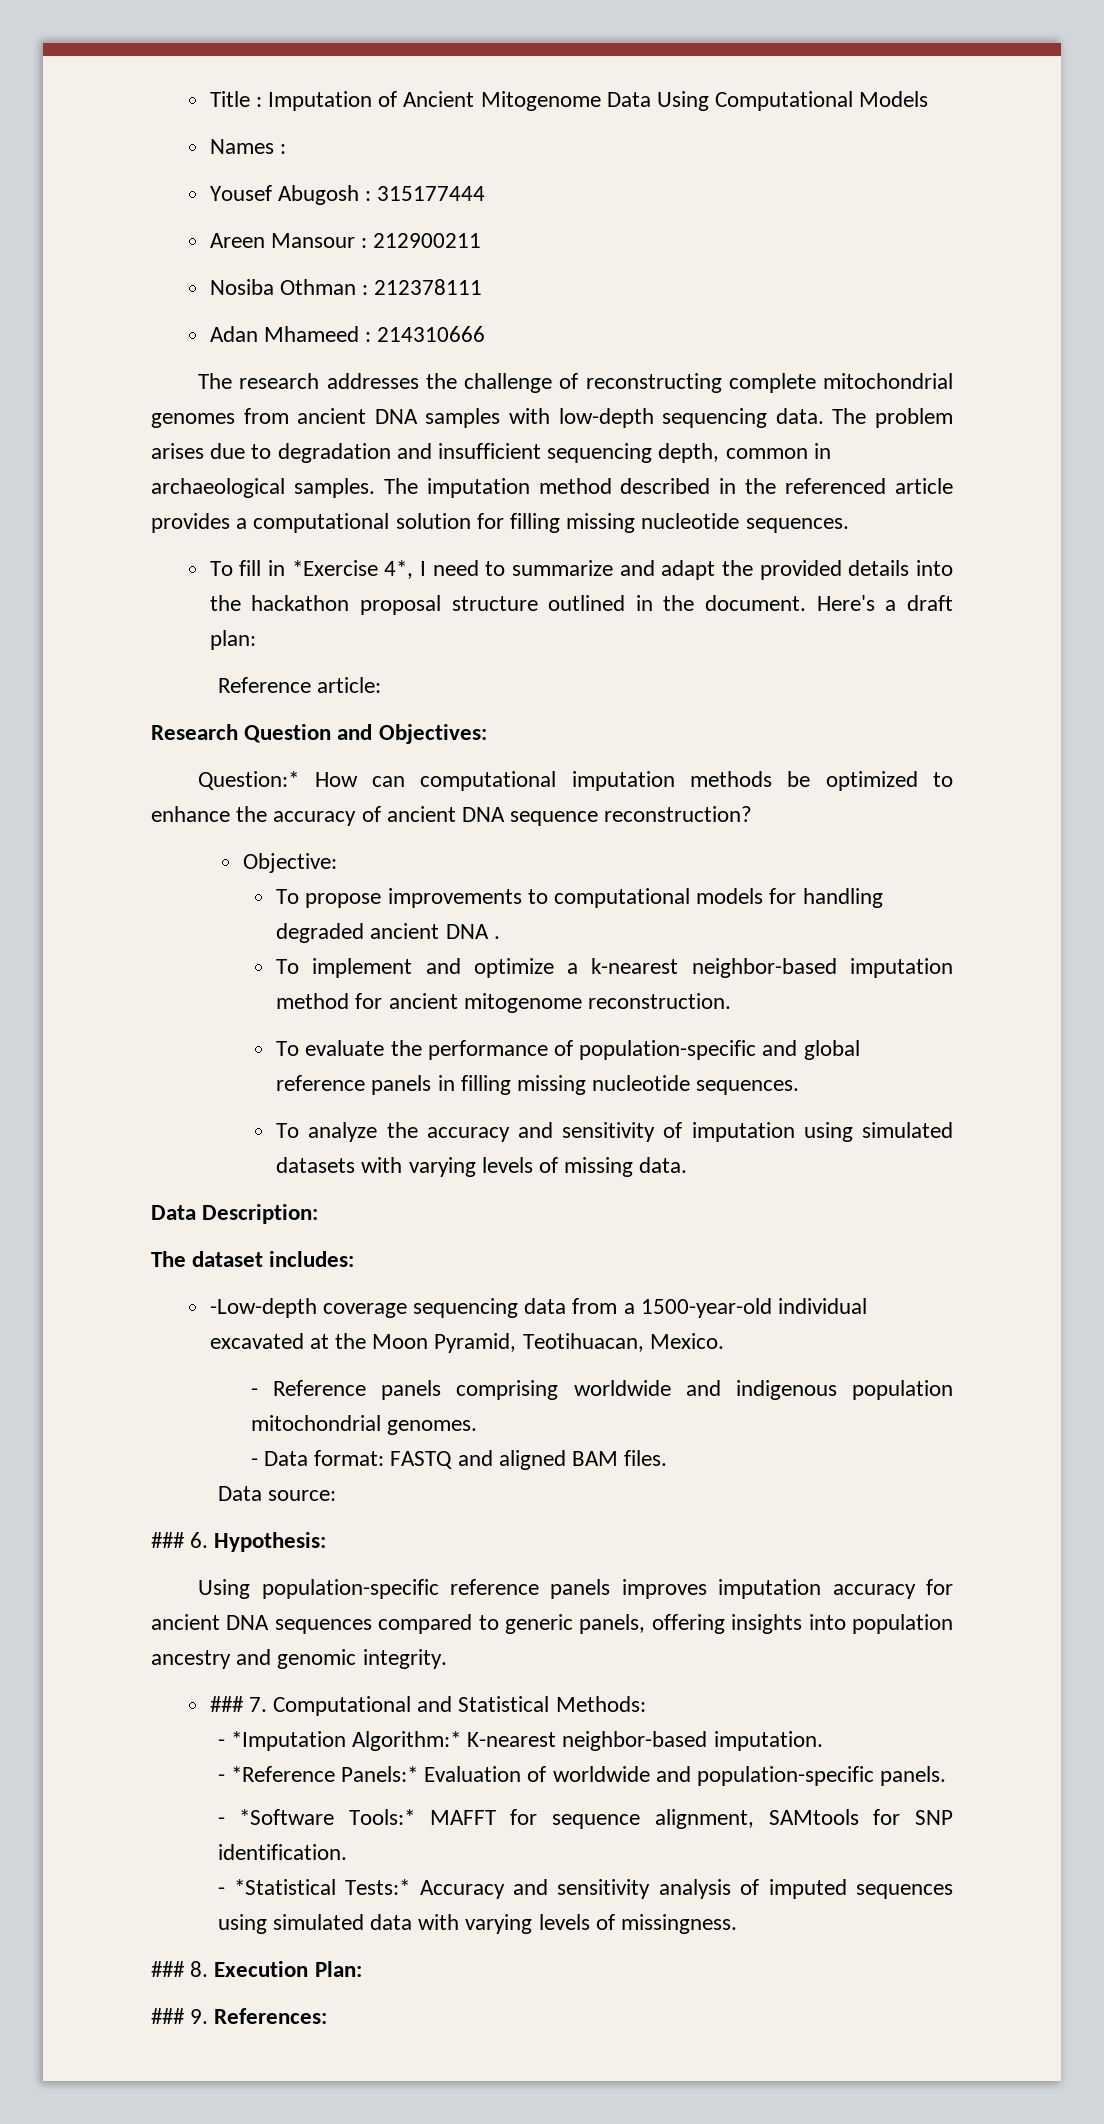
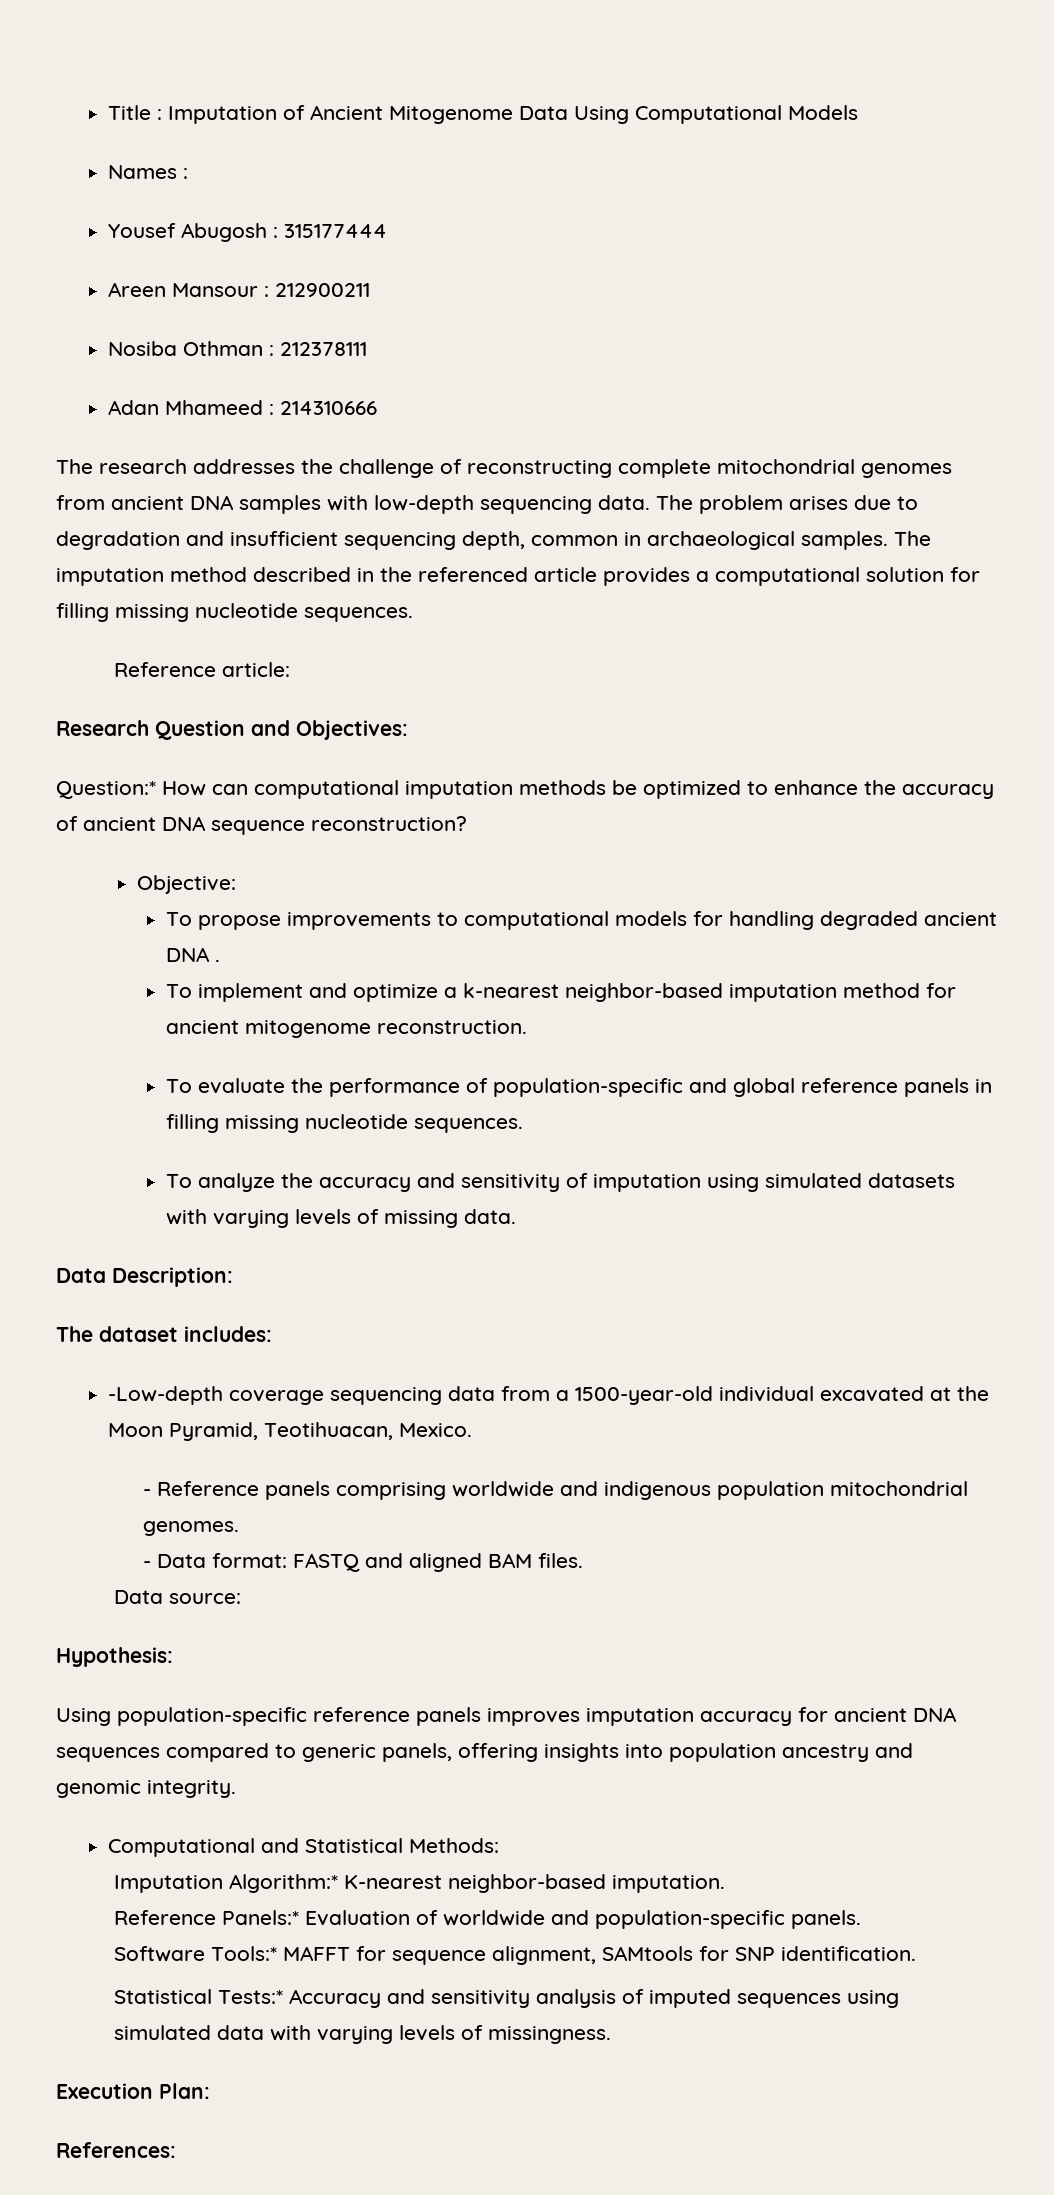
- To fill in *Exercise 4*, I need to summarize and adapt the provided details into the hackathon proposal structure outlined in the document. Here's a draft plan:
- ### 6. Hypothesis:
+ Hypothesis:
- ### 7. Computational and Statistical Methods:
+ Computational and Statistical Methods:
- - *Imputation Algorithm:* K-nearest neighbor-based imputation.
+ Imputation Algorithm:* K-nearest neighbor-based imputation.
- - *Reference Panels:* Evaluation of worldwide and population-specific panels.
+ Reference Panels:* Evaluation of worldwide and population-specific panels.
- - *Software Tools:* MAFFT for sequence alignment, SAMtools for SNP identification.
+ Software Tools:* MAFFT for sequence alignment, SAMtools for SNP identification.
- - *Statistical Tests:* Accuracy and sensitivity analysis of imputed sequences using simulated data with varying levels of missingness.
+ Statistical Tests:* Accuracy and sensitivity analysis of imputed sequences using simulated data with varying levels of missingness.
- ### 8. Execution Plan:
+ Execution Plan:
- ### 9. References:
+ References:

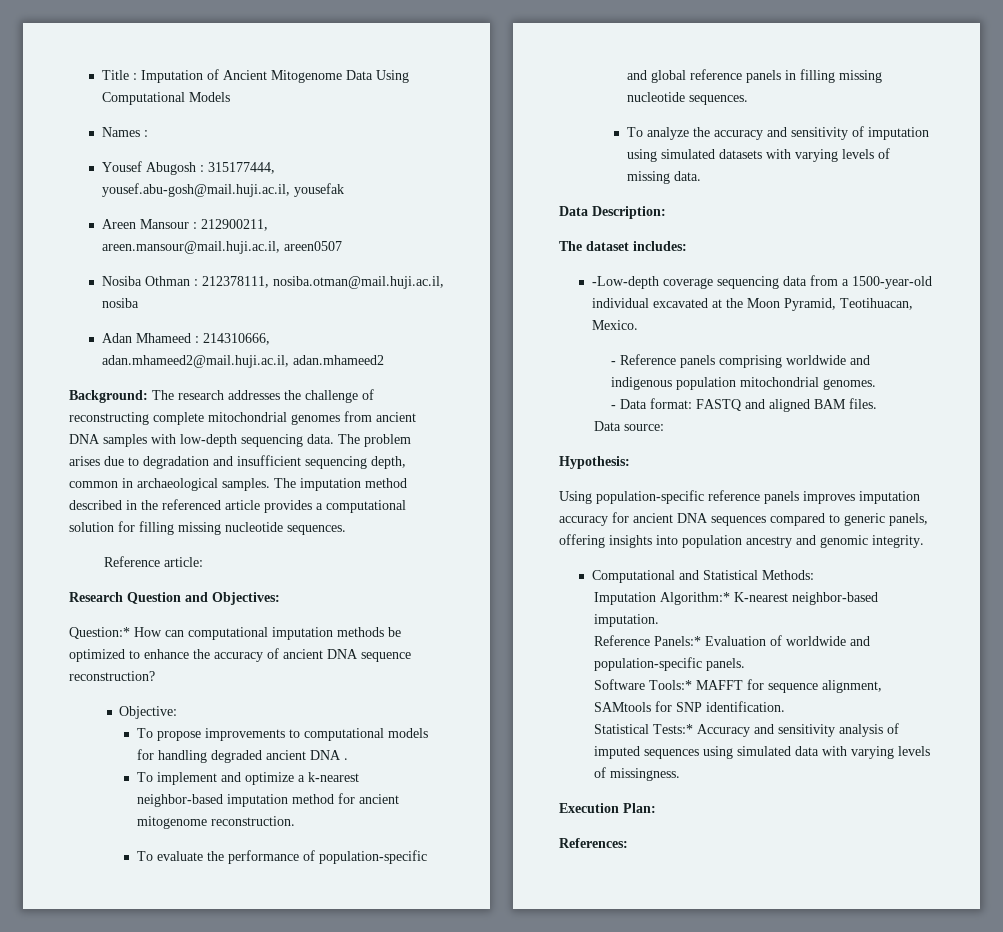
- Yousef Abugosh : 315177444
+ Yousef Abugosh : 315177444, yousef.abu-gosh@mail.huji.ac.il, yousefak
- Areen Mansour : 212900211
+ Areen Mansour : 212900211, areen.mansour@mail.huji.ac.il, areen0507
- Nosiba Othman : 212378111
+ Nosiba Othman : 212378111, nosiba.otman@mail.huji.ac.il, nosiba
- Adan Mhameed : 214310666
- The research addresses the challenge of reconstructing complete mitochondrial genomes from ancient DNA samples with low-depth sequencing data.
+ Adan Mhameed : 214310666, adan.mhameed2@mail.huji.ac.il, adan.mhameed2
+ Background: The research addresses the challenge of reconstructing complete mitochondrial genomes from ancient DNA samples with low-depth sequencing data.

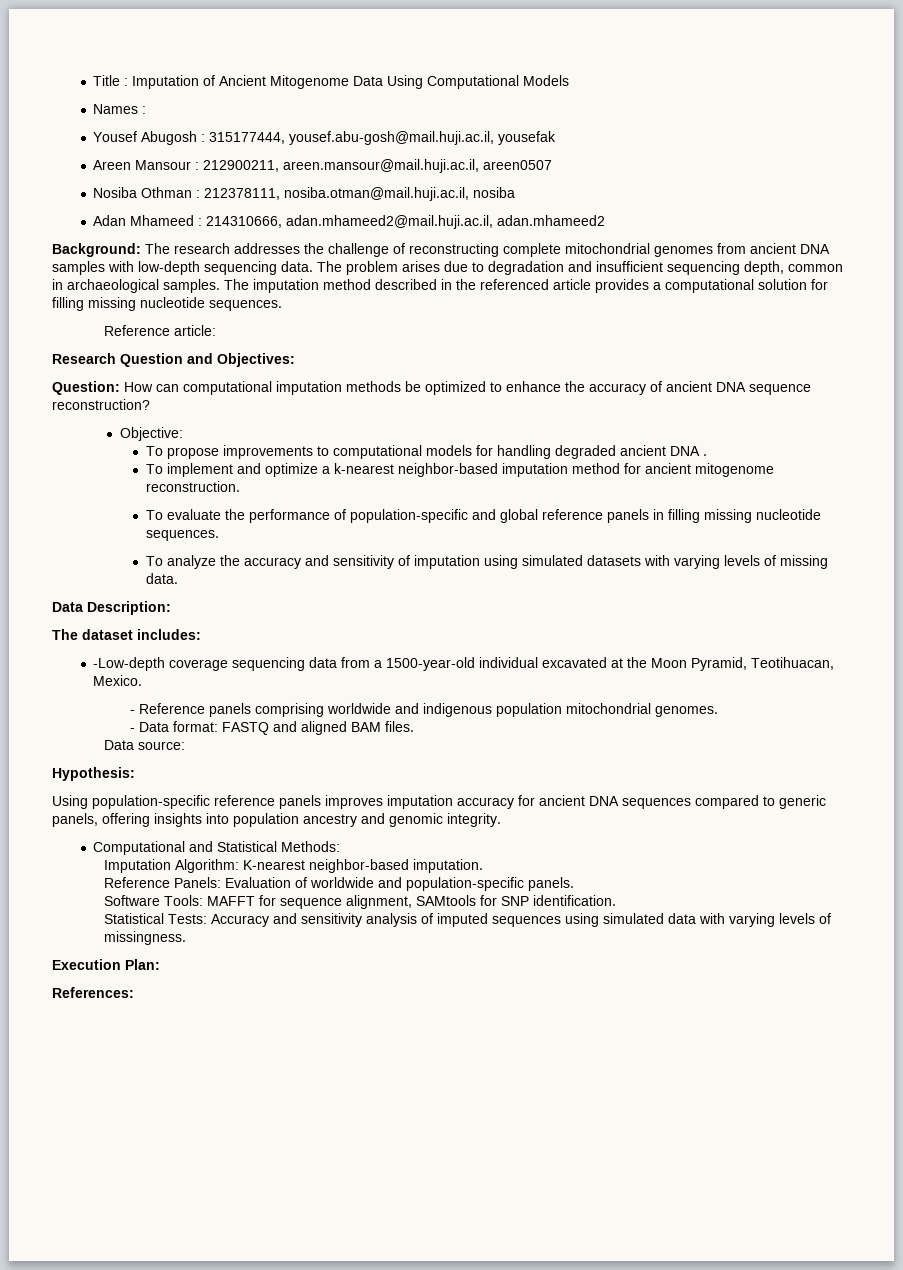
- Question:* How can computational imputation methods be optimized to enhance the accuracy of ancient DNA sequence reconstruction?
+ Question: How can computational imputation methods be optimized to enhance the accuracy of ancient DNA sequence reconstruction?
- Imputation Algorithm:* K-nearest neighbor-based imputation.
+ Imputation Algorithm: K-nearest neighbor-based imputation.
- Reference Panels:* Evaluation of worldwide and population-specific panels.
+ Reference Panels: Evaluation of worldwide and population-specific panels.
- Software Tools:* MAFFT for sequence alignment, SAMtools for SNP identification.
+ Software Tools: MAFFT for sequence alignment, SAMtools for SNP identification.
- Statistical Tests:* Accuracy and sensitivity analysis of imputed sequences using simulated data with varying levels of missingness.
+ Statistical Tests: Accuracy and sensitivity analysis of imputed sequences using simulated data with varying levels of missingness.

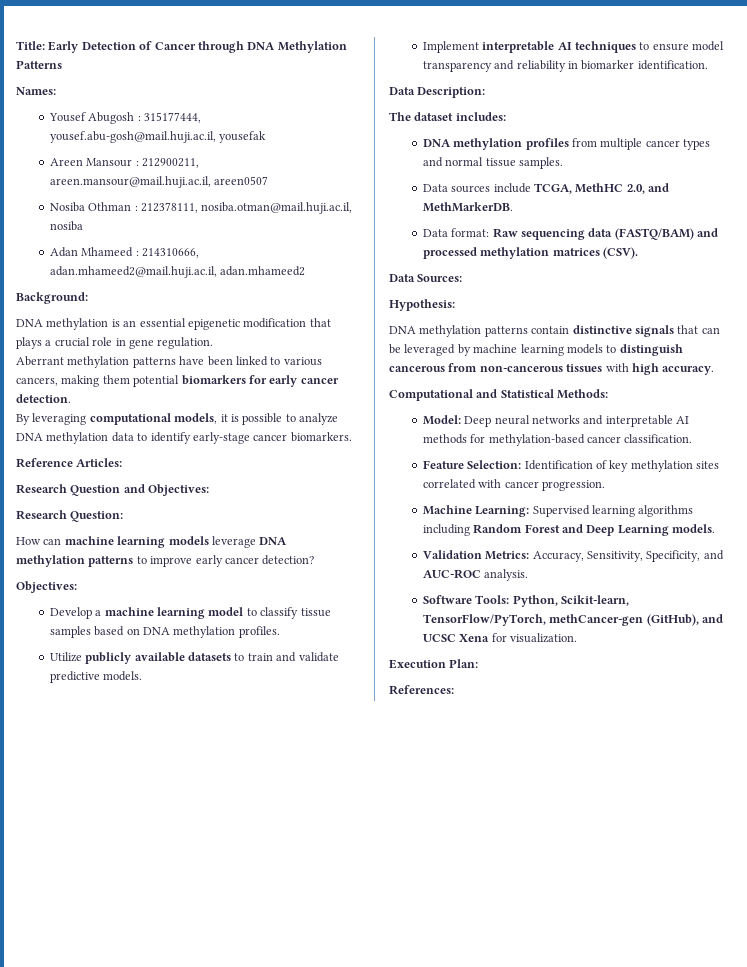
- Title : Imputation of Ancient Mitogenome Data Using Computational Models
- Names :
+ Title: Early Detection of Cancer through DNA Methylation Patterns
+ Names:
- Background: The research addresses the challenge of reconstructing complete mitochondrial genomes from ancient DNA samples with low-depth sequencing data. The problem arises due to degradation and insufficient sequencing depth, common in archaeological samples. The imputation method described in the referenced article provides a computational solution for filling missing nucleotide sequences.
- Reference article:
+ Background:
+ DNA methylation is an essential epigenetic modification that plays a crucial role in gene regulation.
+ Aberrant methylation patterns have been linked to various cancers, making them potential biomarkers for early cancer detection.
+ By leveraging computational models, it is possible to analyze DNA methylation data to identify early-stage cancer biomarkers.
+ Reference Articles:
- Question: How can computational imputation methods be optimized to enhance the accuracy of ancient DNA sequence reconstruction?
- Objective:
- To propose improvements to computational models for handling degraded ancient DNA .
- To implement and optimize a k-nearest neighbor-based imputation method for ancient mitogenome reconstruction.
- To evaluate the performance of population-specific and global reference panels in filling missing nucleotide sequences.
- To analyze the accuracy and sensitivity of imputation using simulated datasets with varying levels of missing data.
+ Research Question:
+ How can machine learning models leverage DNA methylation patterns to improve early cancer detection?
+ Objectives:
+ Develop a machine learning model to classify tissue samples based on DNA methylation profiles.
+ Utilize publicly available datasets to train and validate predictive models.
+ Implement interpretable AI techniques to ensure model transparency and reliability in biomarker identification.
- -Low-depth coverage sequencing data from a 1500-year-old individual excavated at the Moon Pyramid, Teotihuacan, Mexico.
- - Reference panels comprising worldwide and indigenous population mitochondrial genomes.
- - Data format: FASTQ and aligned BAM files.
- Data source:
+ DNA methylation profiles from multiple cancer types and normal tissue samples.
+ Data sources include TCGA, MethHC 2.0, and MethMarkerDB.
+ Data format: Raw sequencing data (FASTQ/BAM) and processed methylation matrices (CSV).
+ Data Sources:
- Using population-specific reference panels improves imputation accuracy for ancient DNA sequences compared to generic panels, offering insights into population ancestry and genomic integrity.
+ DNA methylation patterns contain distinctive signals that can be leveraged by machine learning models to distinguish cancerous from non-cancerous tissues with high accuracy.
  Computational and Statistical Methods:
- Imputation Algorithm: K-nearest neighbor-based imputation.
- Reference Panels: Evaluation of worldwide and population-specific panels.
- Software Tools: MAFFT for sequence alignment, SAMtools for SNP identification.
- Statistical Tests: Accuracy and sensitivity analysis of imputed sequences using simulated data with varying levels of missingness.
+ Model: Deep neural networks and interpretable AI methods for methylation-based cancer classification.
+ Feature Selection: Identification of key methylation sites correlated with cancer progression.
+ Machine Learning: Supervised learning algorithms including Random Forest and Deep Learning models.
+ Validation Metrics: Accuracy, Sensitivity, Specificity, and AUC-ROC analysis.
+ Software Tools: Python, Scikit-learn, TensorFlow/PyTorch, methCancer-gen (GitHub), and UCSC Xena for visualization.

